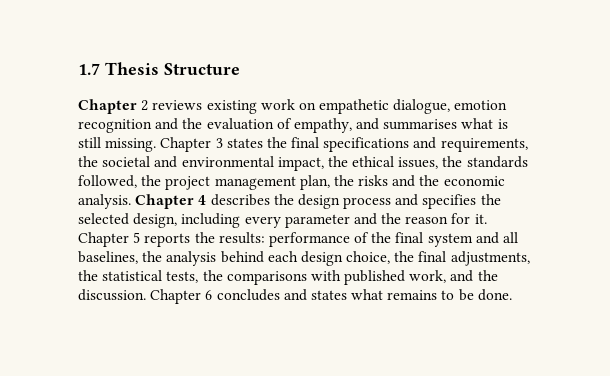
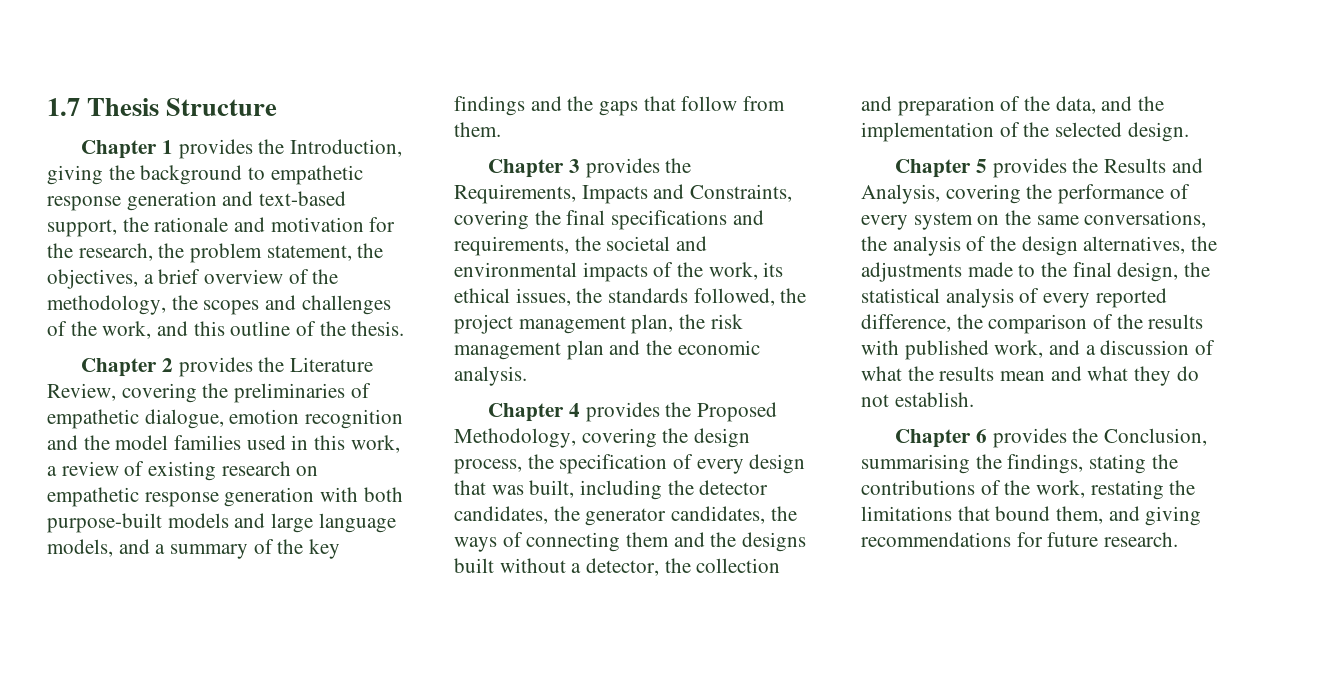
- Chapter 2 reviews existing work on empathetic dialogue, emotion recognition and the evaluation of empathy, and summarises what is still missing. Chapter 3 states the final specifications and requirements, the societal and environmental impact, the ethical issues, the standards followed, the project management plan, the risks and the economic analysis. Chapter 4 describes the design process and specifies the selected design, including every parameter and the reason for it. Chapter 5 reports the results: performance of the final system and all baselines, the analysis behind each design choice, the final adjustments, the statistical tests, the comparisons with published work, and the discussion. Chapter 6 concludes and states what remains to be done.
+ Chapter 1 provides the Introduction, giving the background to empathetic response generation and text-based support, the rationale and motivation for the research, the problem statement, the objectives, a brief overview of the methodology, the scopes and challenges of the work, and this outline of the thesis.
+ Chapter 2 provides the Literature Review, covering the preliminaries of empathetic dialogue, emotion recognition and the model families used in this work, a review of existing research on empathetic response generation with both purpose-built models and large language models, and a summary of the key findings and the gaps that follow from them.
+ Chapter 3 provides the Requirements, Impacts and Constraints, covering the final specifications and requirements, the societal and environmental impacts of the work, its ethical issues, the standards followed, the project management plan, the risk management plan and the economic analysis.
+ Chapter 4 provides the Proposed Methodology, covering the design process, the specification of every design that was built, including the detector candidates, the generator candidates, the ways of connecting them and the designs built without a detector, the collection and preparation of the data, and the implementation of the selected design.
+ Chapter 5 provides the Results and Analysis, covering the performance of every system on the same conversations, the analysis of the design alternatives, the adjustments made to the final design, the statistical analysis of every reported difference, the comparison of the results with published work, and a discussion of what the results mean and what they do not establish.
+ Chapter 6 provides the Conclusion, summarising the findings, stating the contributions of the work, restating the limitations that bound them, and giving recommendations for future research.

